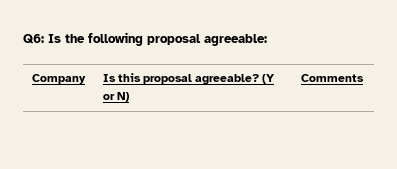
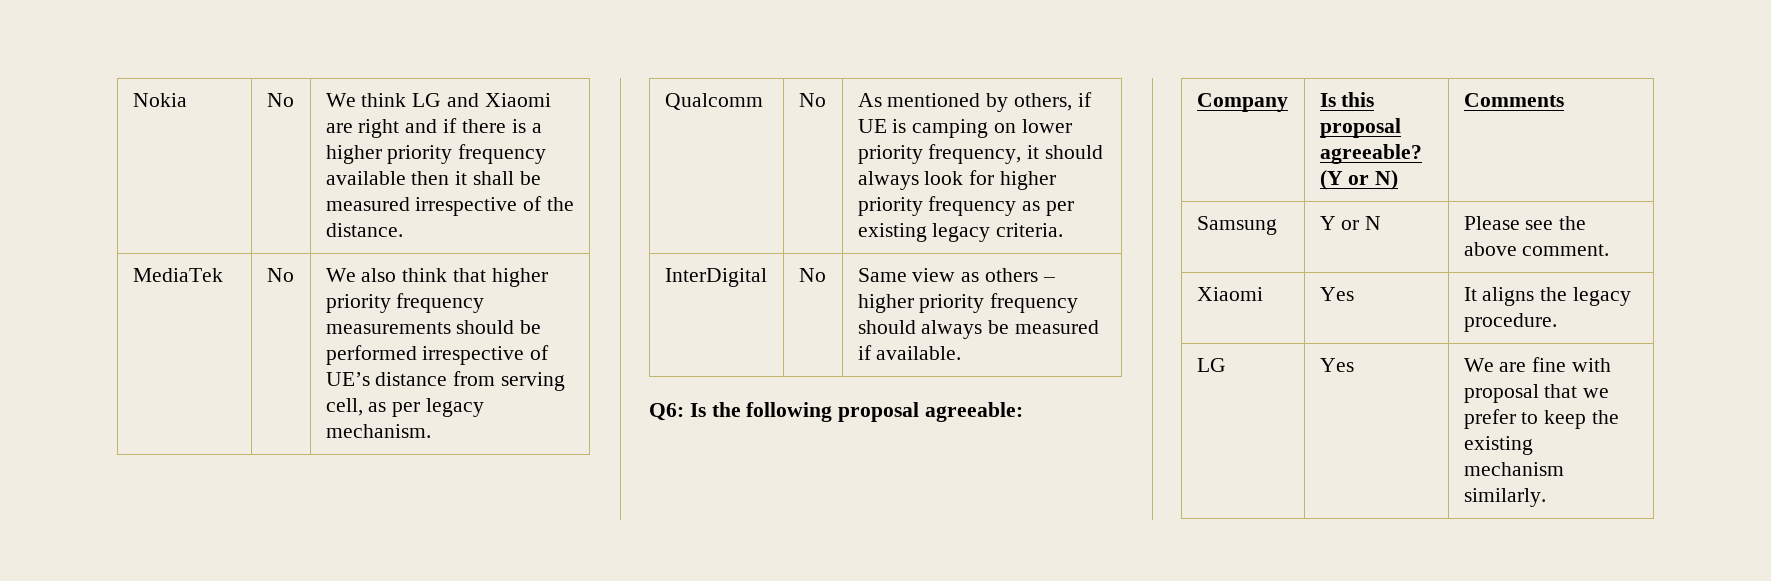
+ Nokia | No | We think LG and Xiaomi are right and if there is a higher priority frequency available then it shall be measured irrespective of the distance.
+ MediaTek | No | We also think that higher priority frequency measurements should be performed irrespective of UE’s distance from serving cell, as per legacy mechanism.
+ Qualcomm | No | As mentioned by others, if UE is camping on lower priority frequency, it should always look for higher priority frequency as per existing legacy criteria.
+ InterDigital | No | Same view as others – higher priority frequency should always be measured if available.
+ Samsung | Y or N | Please see the above comment.
+ Xiaomi | Yes | It aligns the legacy procedure.
+ LG | Yes | We are fine with proposal that we prefer to keep the existing mechanism similarly.

